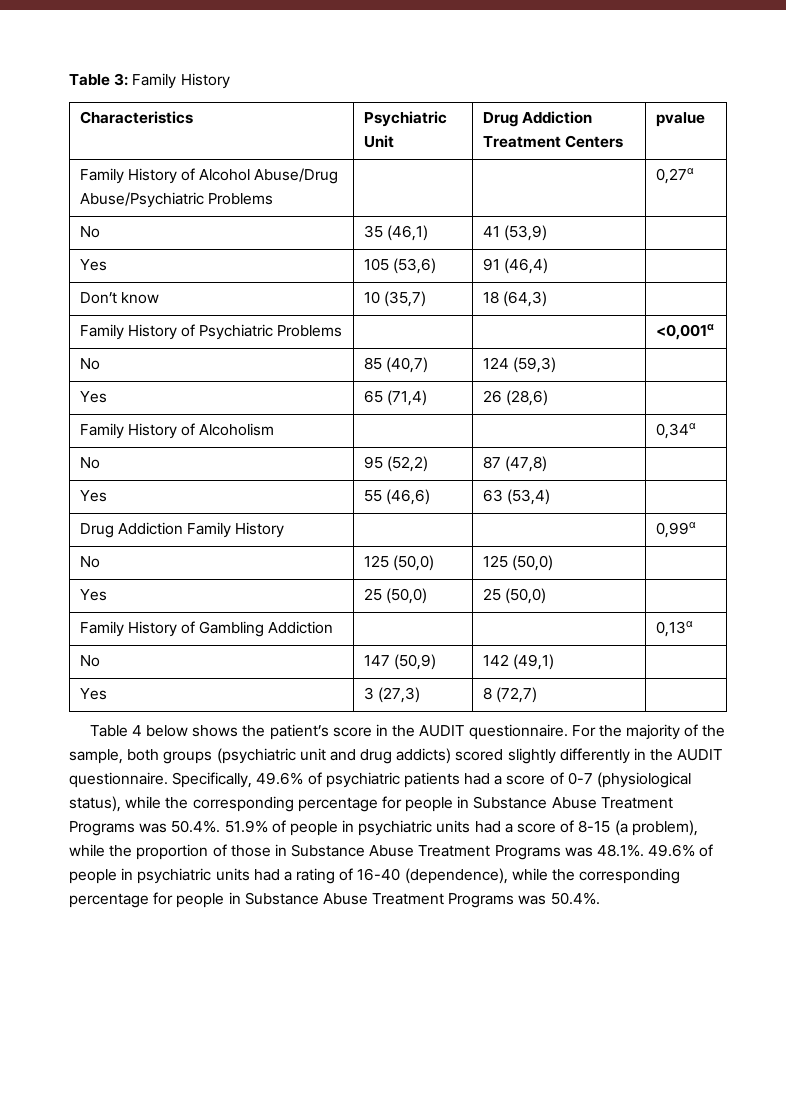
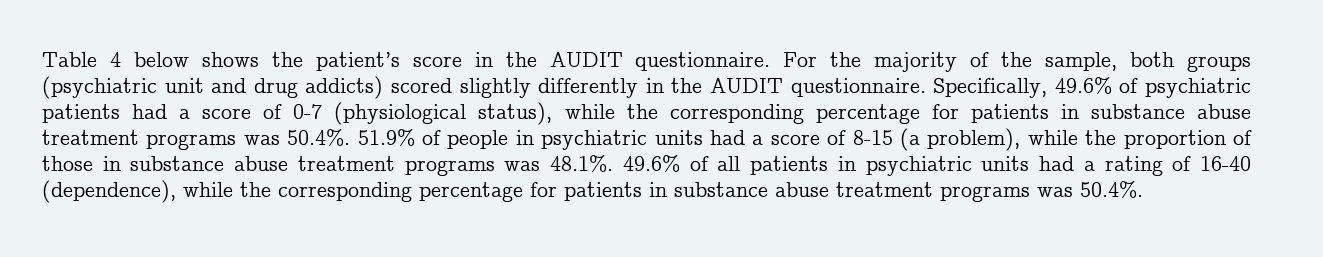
- Table 3: Family History
- Characteristics | Psychiatric Unit | Drug Addiction Treatment Centers | pvalue
- Family History of Alcohol Abuse/Drug Abuse/Psychiatric Problems | | | 0,27α
- No | 35 (46,1) | 41 (53,9) |
- Yes | 105 (53,6) | 91 (46,4) |
- Don’t know | 10 (35,7) | 18 (64,3) |
- Family History of Psychiatric Problems | | | <0,001α
- No | 85 (40,7) | 124 (59,3) |
- Yes | 65 (71,4) | 26 (28,6) |
- Family History of Alcoholism | | | 0,34α
- No | 95 (52,2) | 87 (47,8) |
- Yes | 55 (46,6) | 63 (53,4) |
- Drug Addiction Family History | | | 0,99α
- No | 125 (50,0) | 125 (50,0) |
- Yes | 25 (50,0) | 25 (50,0) |
- Family History of Gambling Addiction | | | 0,13α
- No | 147 (50,9) | 142 (49,1) |
- Yes | 3 (27,3) | 8 (72,7) |
- Specifically, 49.6% of psychiatric patients had a score of 0-7 (physiological status), while the corresponding percentage for people in Substance Abuse Treatment Programs was 50.4%. 51.9% of people in psychiatric units had a score of 8-15 (a problem), while the proportion of those in Substance Abuse Treatment Programs was 48.1%. 49.6% of people in psychiatric units had a rating of 16-40 (dependence), while the corresponding percentage for people in Substance Abuse Treatment Programs was 50.4%.
+ Specifically, 49.6% of psychiatric patients had a score of 0-7 (physiological status), while the corresponding percentage for patients in substance abuse treatment programs was 50.4%. 51.9% of people in psychiatric units had a score of 8-15 (a problem), while the proportion of those in substance abuse treatment programs was 48.1%. 49.6% of all patients in psychiatric units had a rating of 16-40 (dependence), while the corresponding percentage for patients in substance abuse treatment programs was 50.4%.

